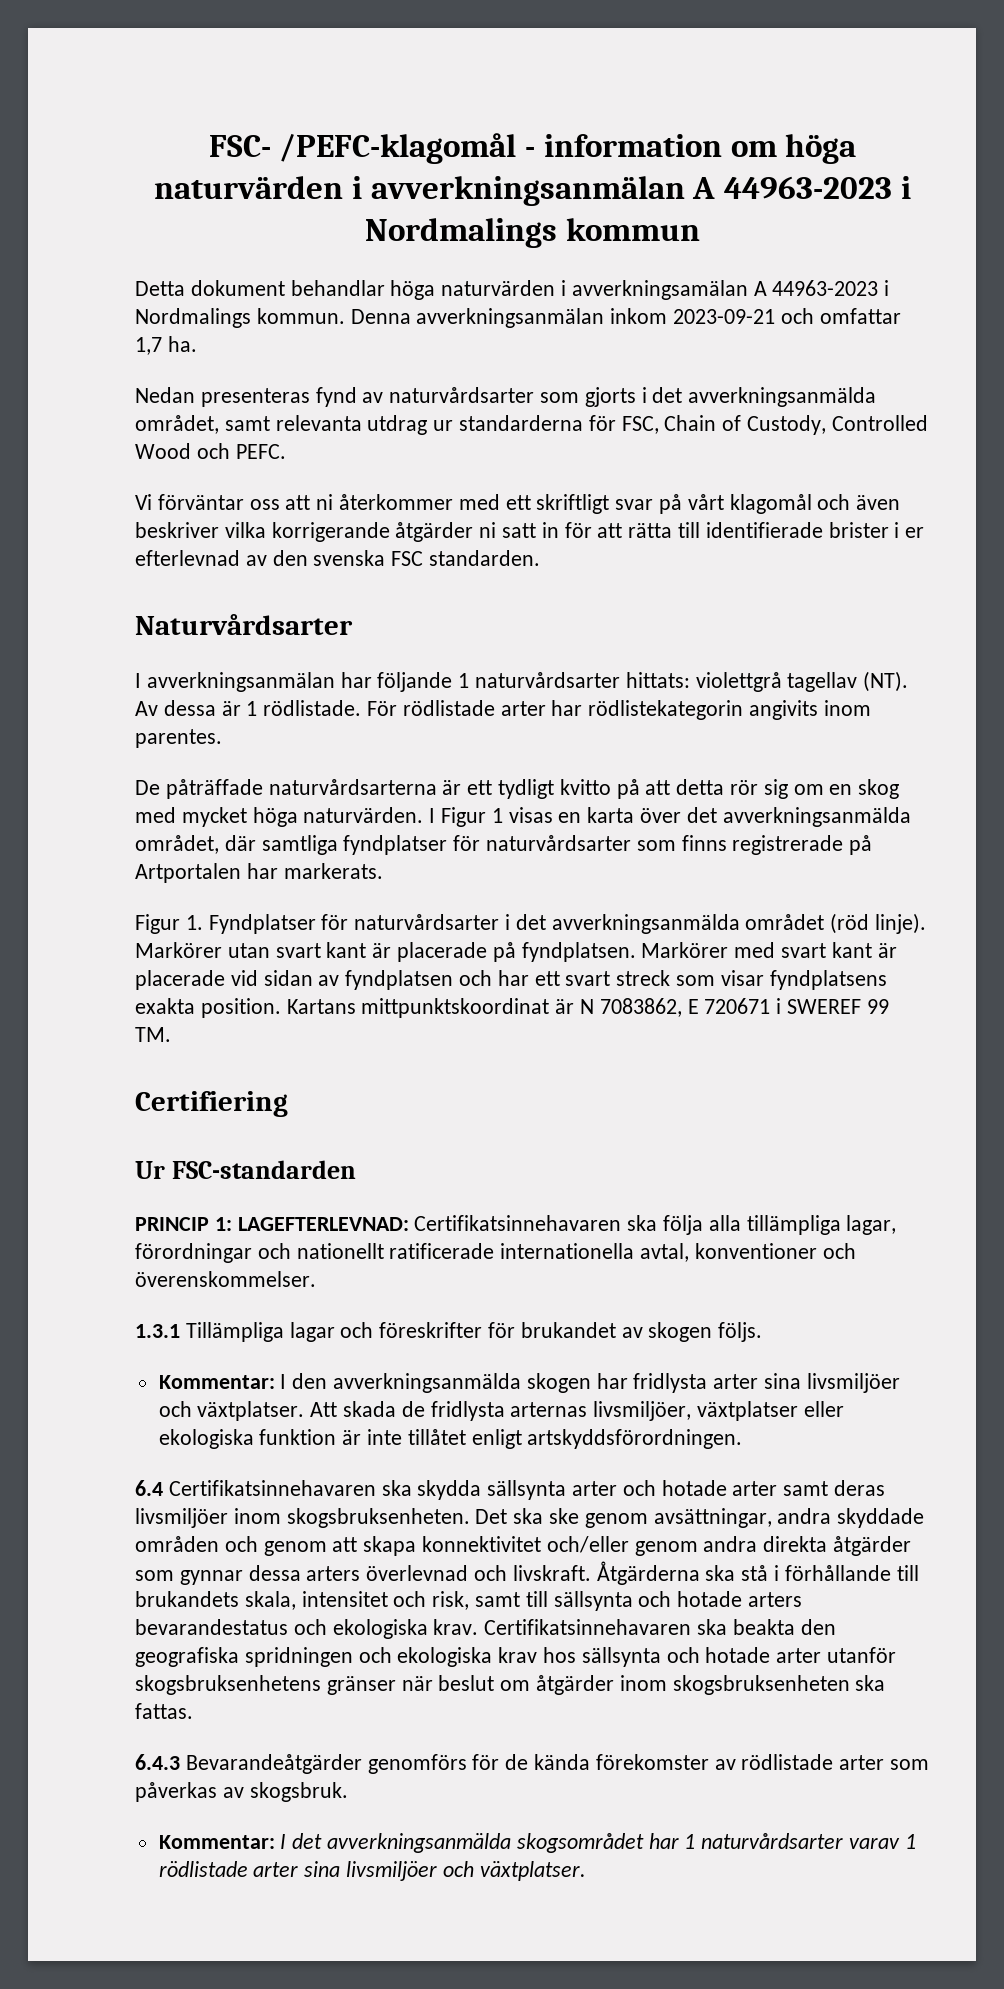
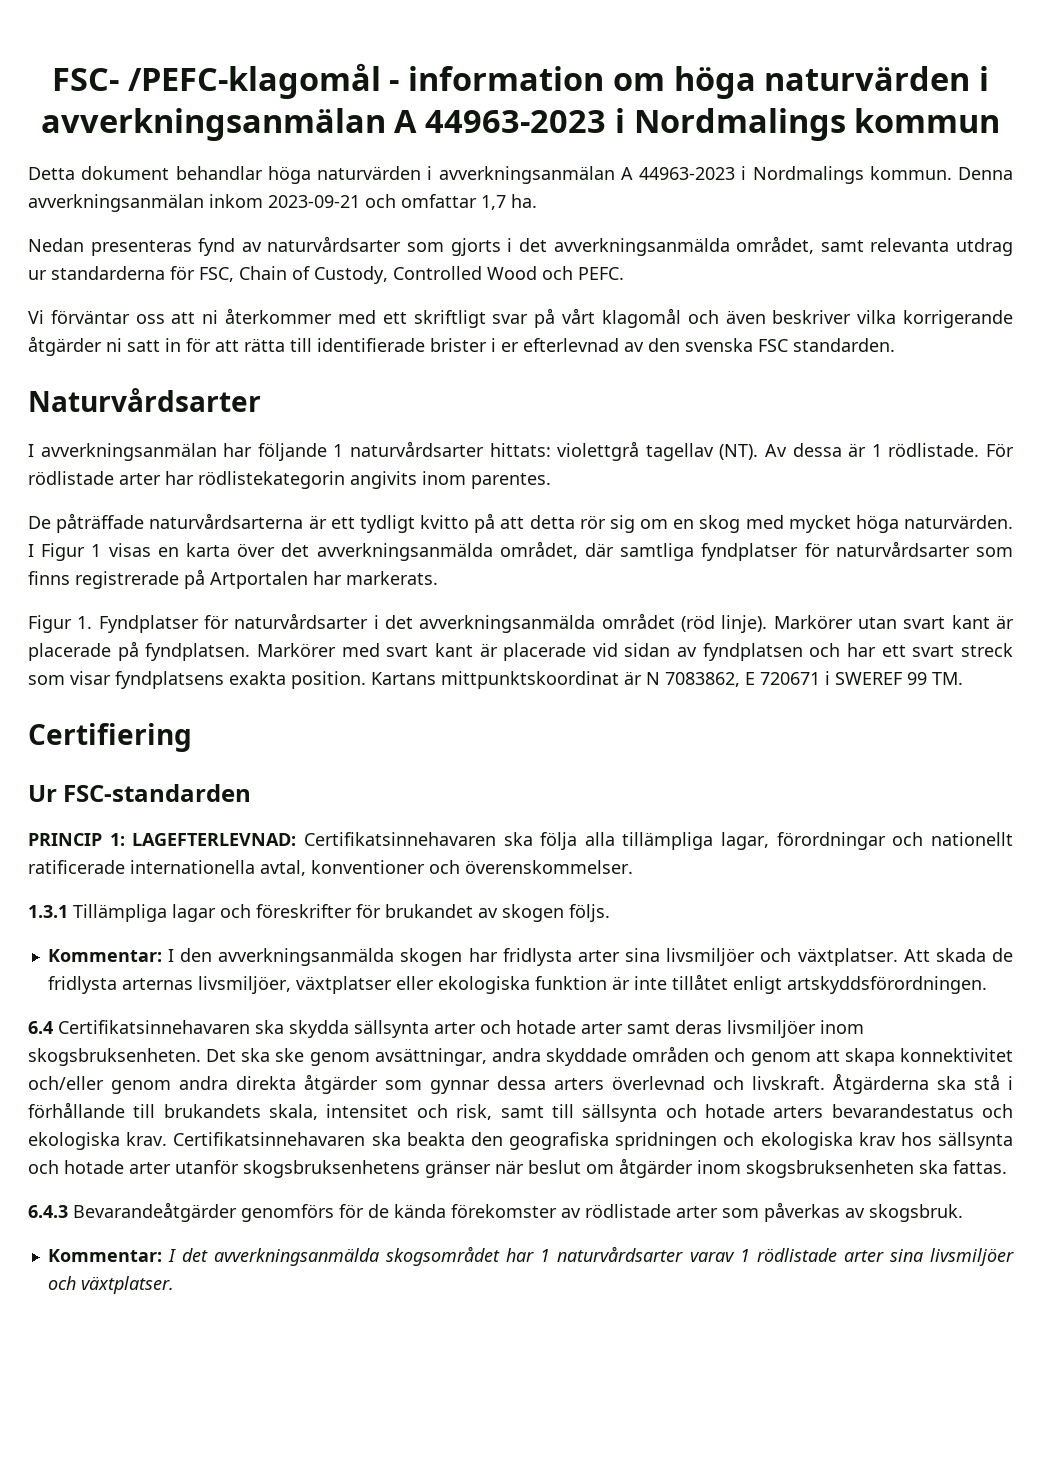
- Detta dokument behandlar höga naturvärden i avverkningsamälan A 44963-2023 i Nordmalings kommun.
+ Detta dokument behandlar höga naturvärden i avverkningsanmälan A 44963-2023 i Nordmalings kommun.

